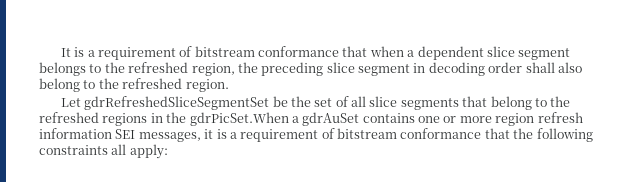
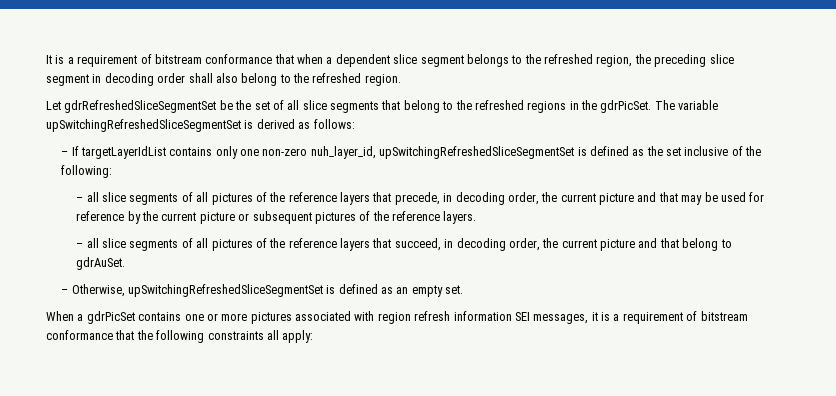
- Let gdrRefreshedSliceSegmentSet be the set of all slice segments that belong to the refreshed regions in the gdrPicSet.When a gdrAuSet contains one or more region refresh information SEI messages, it is a requirement of bitstream conformance that the following constraints all apply:
+ Let gdrRefreshedSliceSegmentSet be the set of all slice segments that belong to the refreshed regions in the gdrPicSet. The variable upSwitchingRefreshedSliceSegmentSet is derived as follows:
+ – If targetLayerIdList contains only one non-zero nuh_layer_id, upSwitchingRefreshedSliceSegmentSet is defined as the set inclusive of the following:
+ – all slice segments of all pictures of the reference layers that precede, in decoding order, the current picture and that may be used for reference by the current picture or subsequent pictures of the reference layers.
+ – all slice segments of all pictures of the reference layers that succeed, in decoding order, the current picture and that belong to gdrAuSet.
+ – Otherwise, upSwitchingRefreshedSliceSegmentSet is defined as an empty set.
+ When a gdrPicSet contains one or more pictures associated with region refresh information SEI messages, it is a requirement of bitstream conformance that the following constraints all apply:

